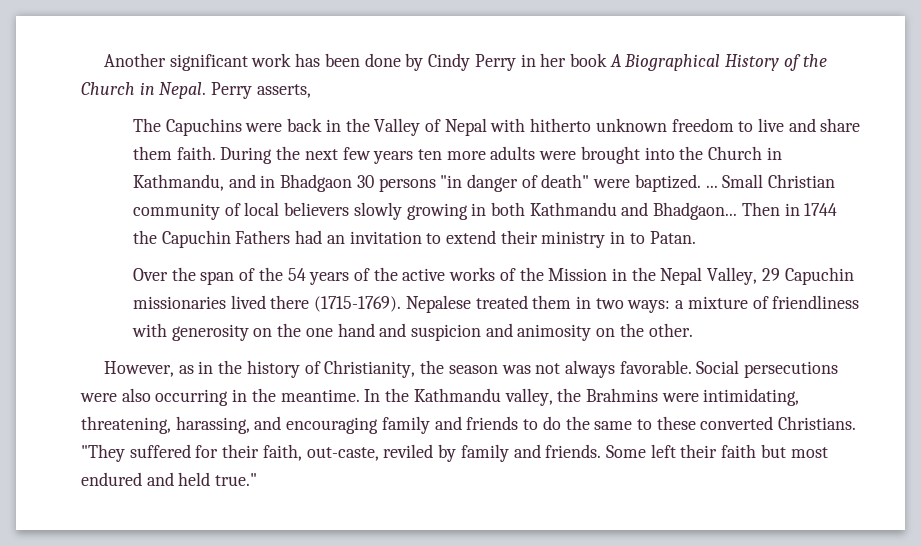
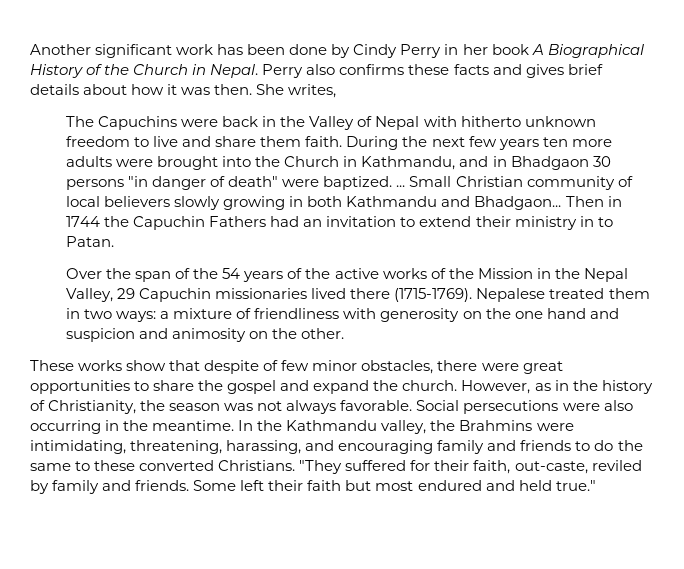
- Perry asserts,
+ Perry also confirms these facts and gives brief details about how it was then. She writes,
+ These works show that despite of few minor obstacles, there were great opportunities to share the gospel and expand the church.

